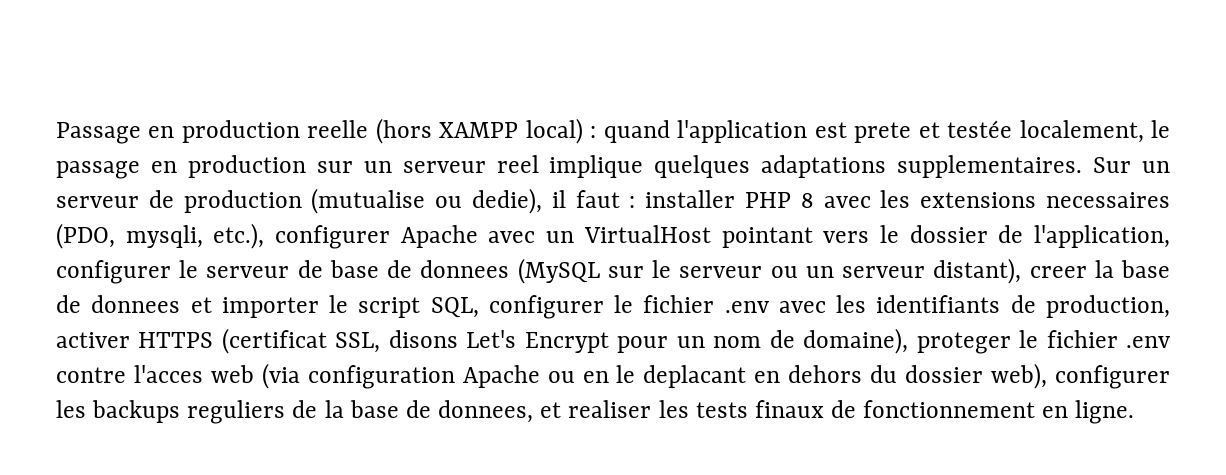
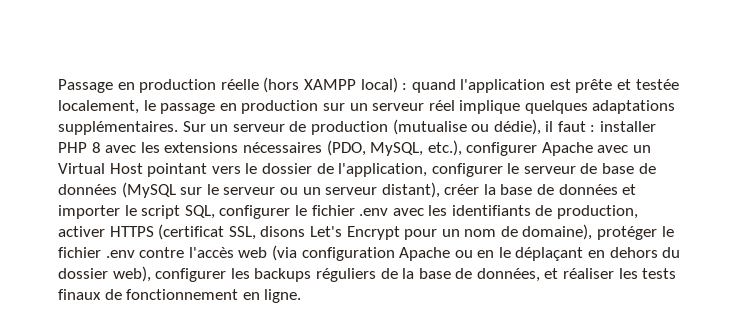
- Passage en production reelle (hors XAMPP local) : quand l'application est prete et testée localement, le passage en production sur un serveur reel implique quelques adaptations supplementaires.
+ Passage en production réelle (hors XAMPP local) : quand l'application est prête et testée localement, le passage en production sur un serveur réel implique quelques adaptations supplémentaires.
- Sur un serveur de production (mutualise ou dedie), il faut :
+ Sur un serveur de production (mutualise ou dédie), il faut :
- installer PHP 8 avec les extensions necessaires (PDO, mysqli, etc.), configurer Apache avec un VirtualHost pointant vers le dossier de l'application, configurer le serveur de base de donnees (MySQL sur le serveur ou un serveur distant), creer la base de donnees et importer le script SQL, configurer le fichier .env avec les identifiants de production, activer HTTPS (certificat SSL, disons Let's Encrypt pour un nom de domaine), proteger le fichier .env contre l'acces web (via configuration Apache ou en le deplacant en dehors du dossier web), configurer les backups reguliers de la base de donnees, et realiser les tests finaux de fonctionnement en ligne.
+ installer PHP 8 avec les extensions nécessaires (PDO, MySQL, etc.), configurer Apache avec un Virtual Host pointant vers le dossier de l'application, configurer le serveur de base de données (MySQL sur le serveur ou un serveur distant), créer la base de données et importer le script SQL, configurer le fichier .env avec les identifiants de production, activer HTTPS (certificat SSL, disons Let's Encrypt pour un nom de domaine), protéger le fichier .env contre l'accès web (via configuration Apache ou en le déplaçant en dehors du dossier web), configurer les backups réguliers de la base de données, et réaliser les tests finaux de fonctionnement en ligne.

